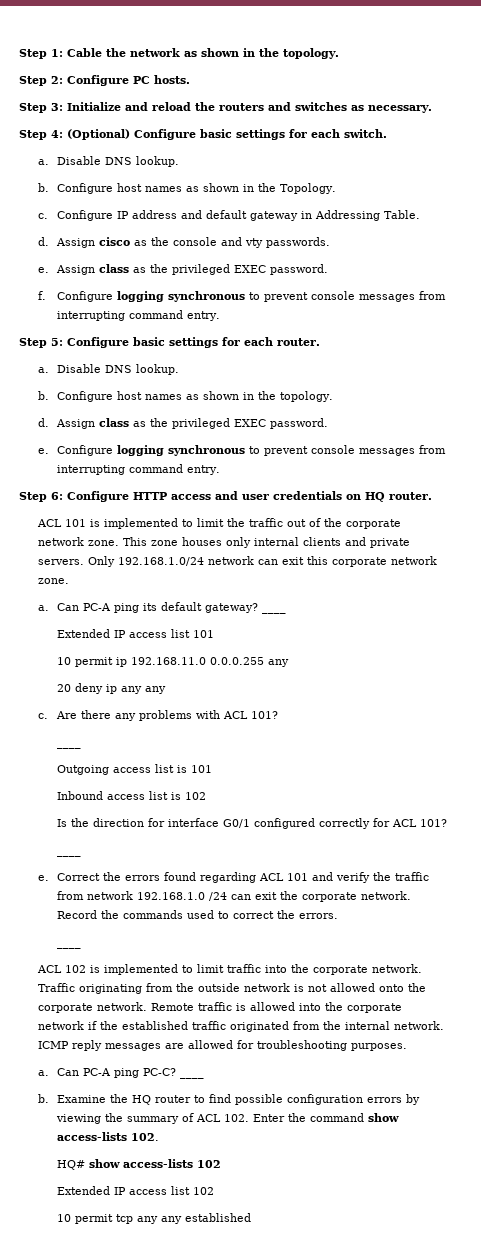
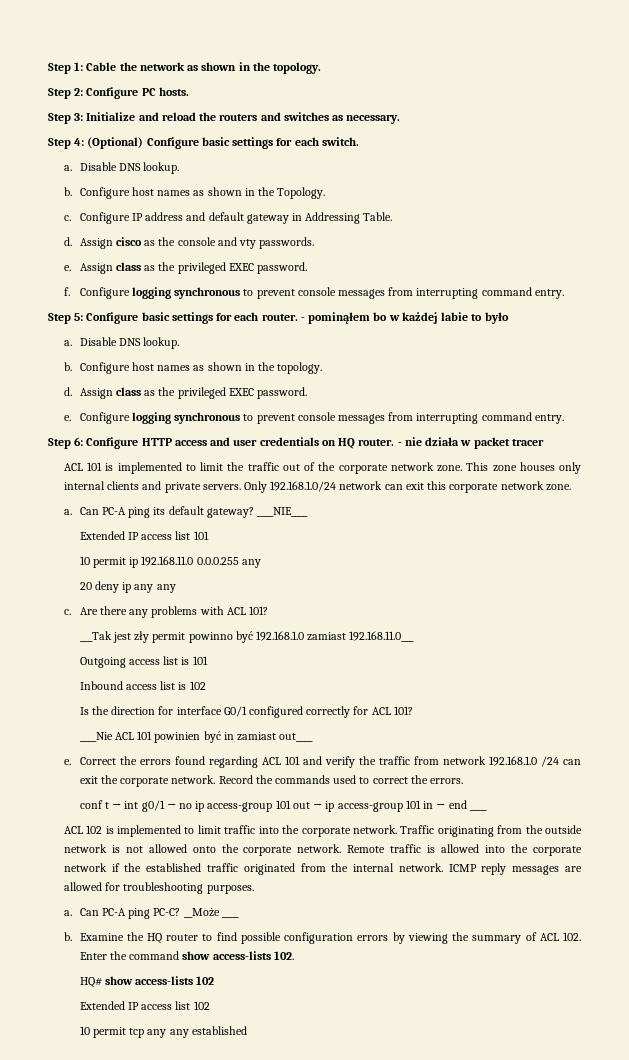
+ - pominąłem bo w każdej labie to było
+ - nie działa w packet tracer
- Can PC-A ping its default gateway? ____
+ Can PC-A ping its default gateway? ____NIE____
  Are there any problems with ACL 101?
- ____
+ ___Tak jest zły permit powinno być 192.168.1.0 zamiast 192.168.11.0___
  Is the direction for interface G0/1 configured correctly for ACL 101?
- ____
+ ____Nie ACL 101 powinien być in zamiast out____
  Record the commands used to correct the errors.
- ____
+ conf t → int g0/1 → no ip access-group 101 out → ip access-group 101 in → end ____
- Can PC-A ping PC-C? ____
+ Can PC-A ping PC-C? __Może ____

